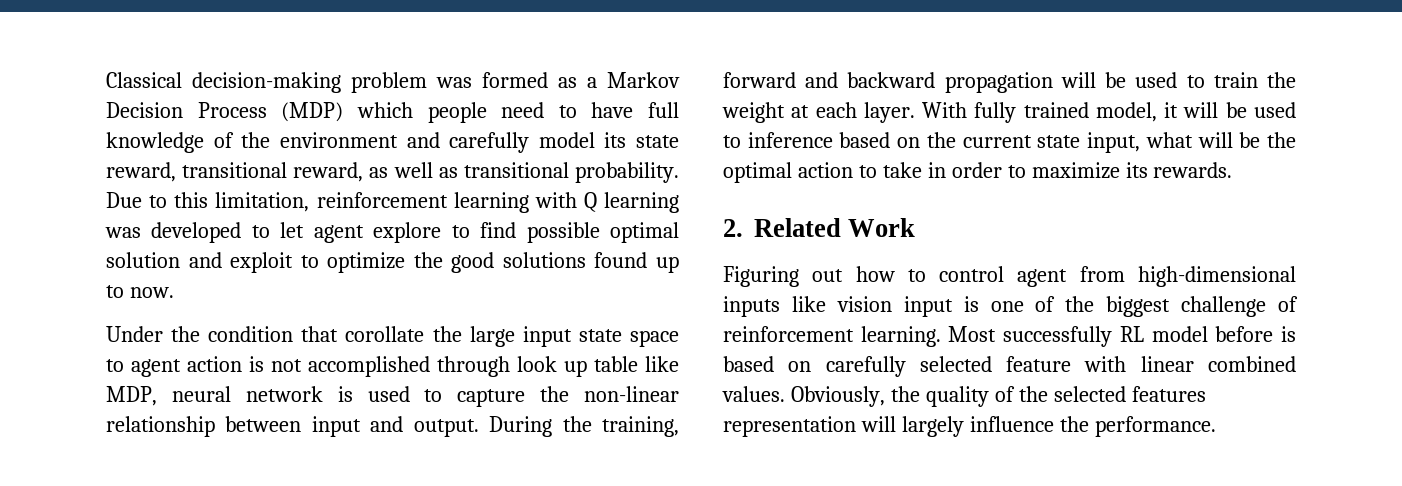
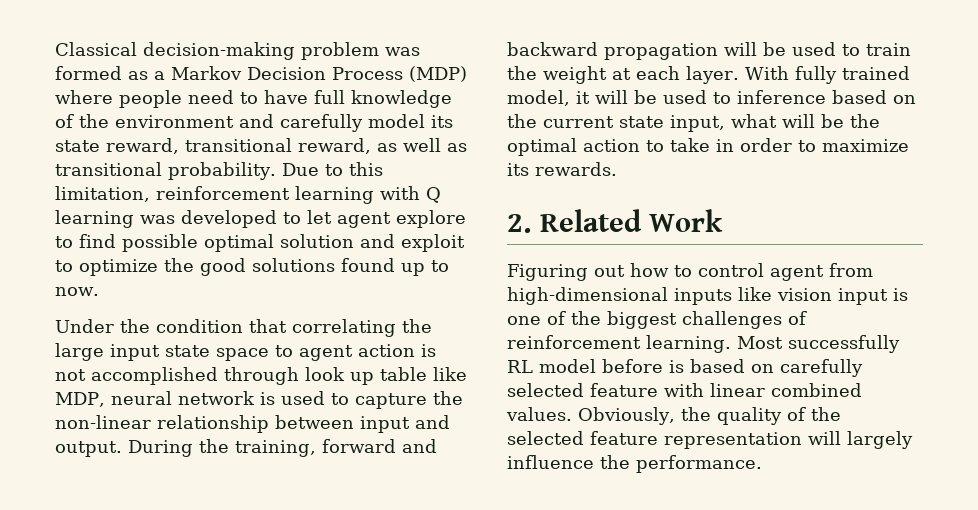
- Classical decision-making problem was formed as a Markov Decision Process (MDP) which people need to have full knowledge of the environment and carefully model its state reward, transitional reward, as well as transitional probability.
+ Classical decision-making problem was formed as a Markov Decision Process (MDP) where people need to have full knowledge of the environment and carefully model its state reward, transitional reward, as well as transitional probability.
- Under the condition that corollate the large input state space to agent action is not accomplished through look up table like MDP, neural network is used to capture the non-linear relationship between input and output.
+ Under the condition that correlating the large input state space to agent action is not accomplished through look up table like MDP, neural network is used to capture the non-linear relationship between input and output.
- Figuring out how to control agent from high-dimensional inputs like vision input is one of the biggest challenge of reinforcement learning.
+ Figuring out how to control agent from high-dimensional inputs like vision input is one of the biggest challenges of reinforcement learning.
- Obviously, the quality of the selected features representation will largely influence the performance.
+ Obviously, the quality of the selected feature representation will largely influence the performance.

